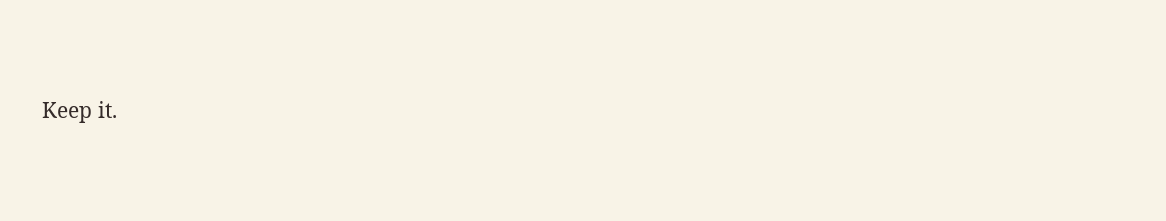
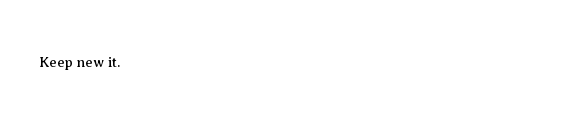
- Keep it.
+ Keep new it.

